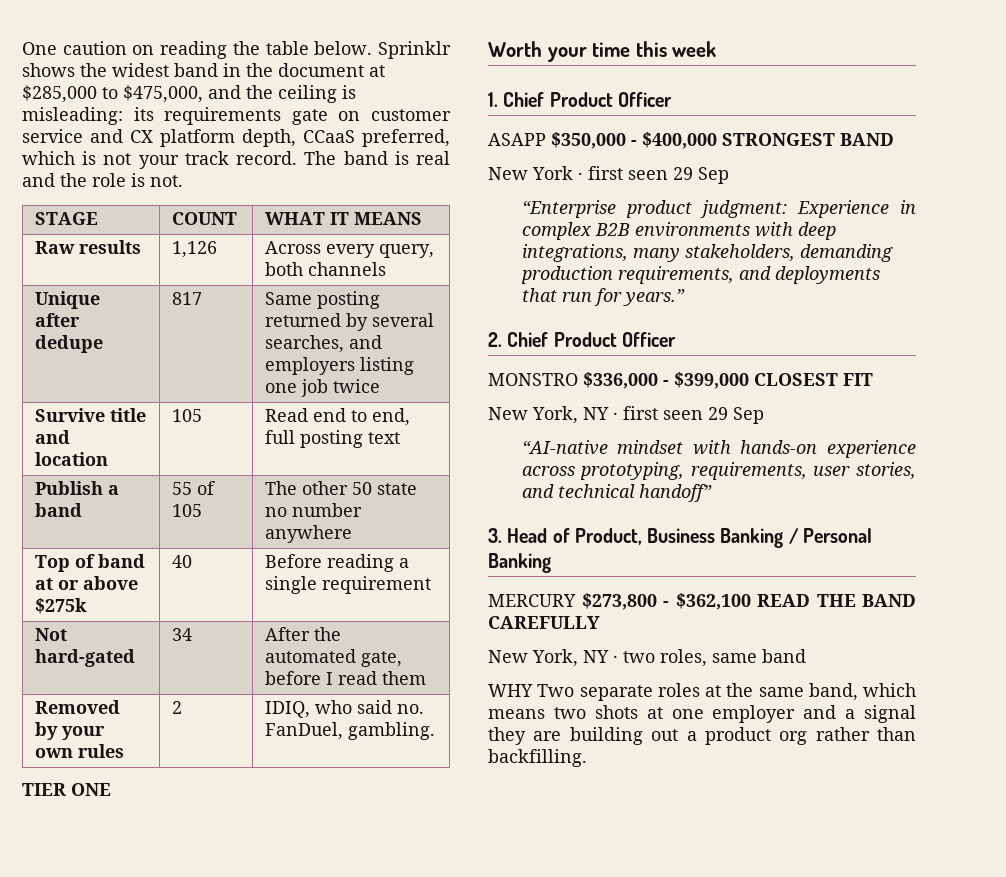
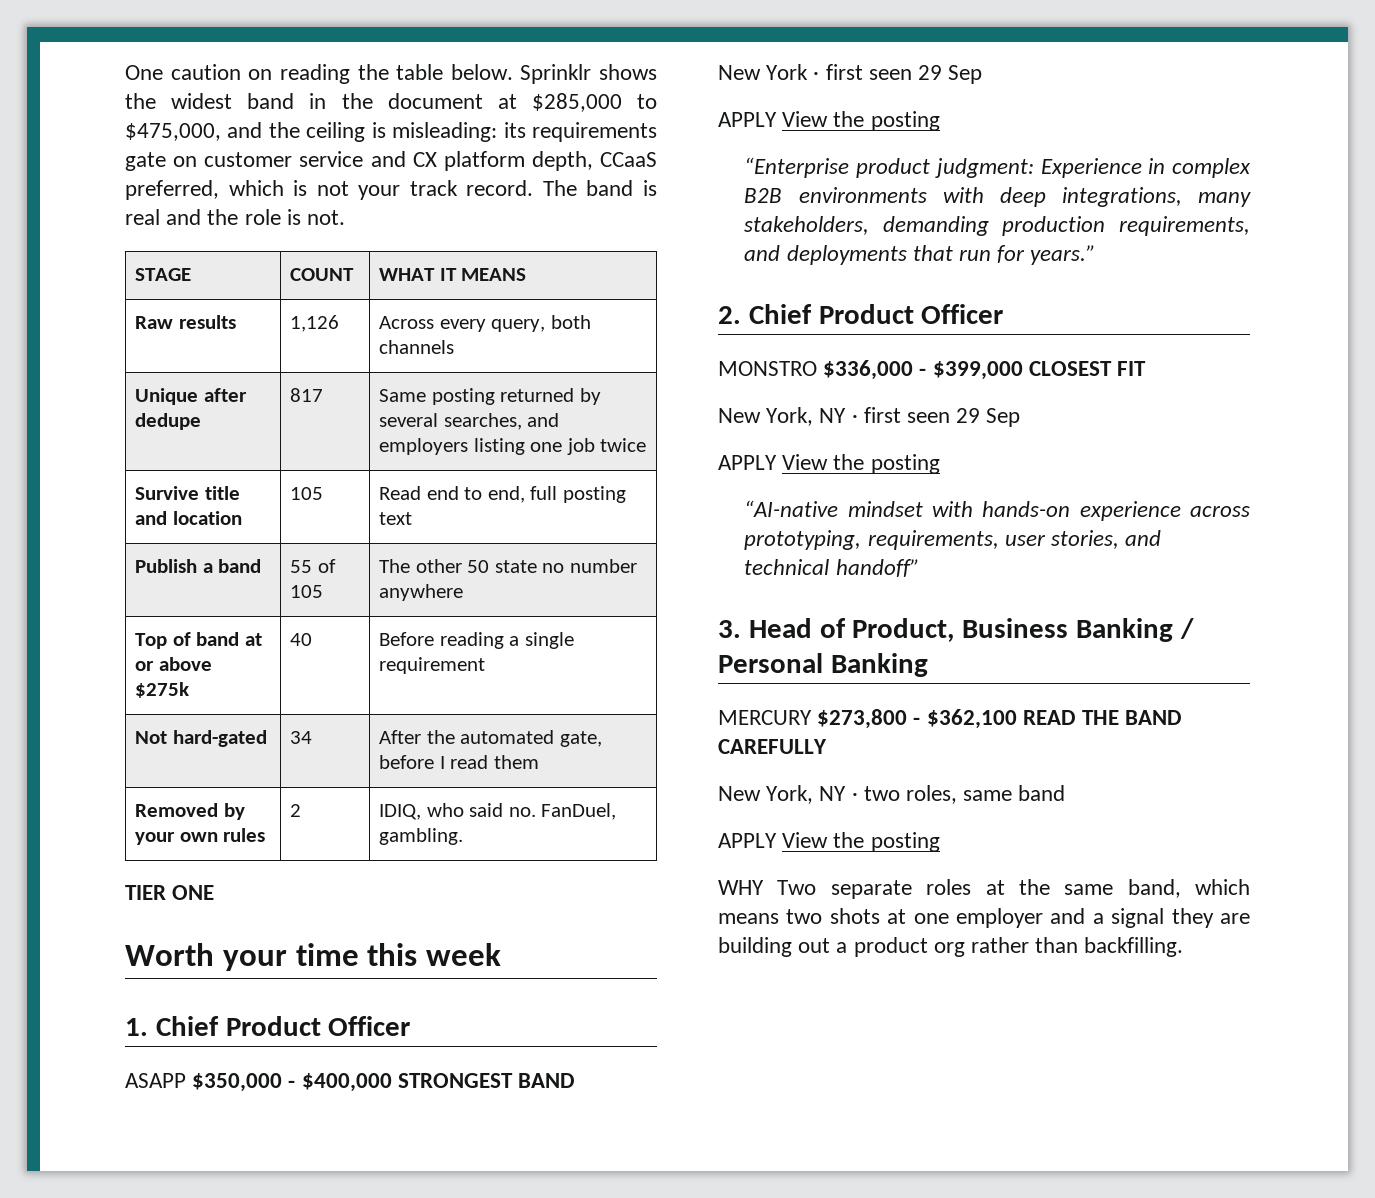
  New York · first seen 29 Sep
+ APPLY View the posting
  New York, NY · first seen 29 Sep
+ APPLY View the posting
  New York, NY · two roles, same band
+ APPLY View the posting

